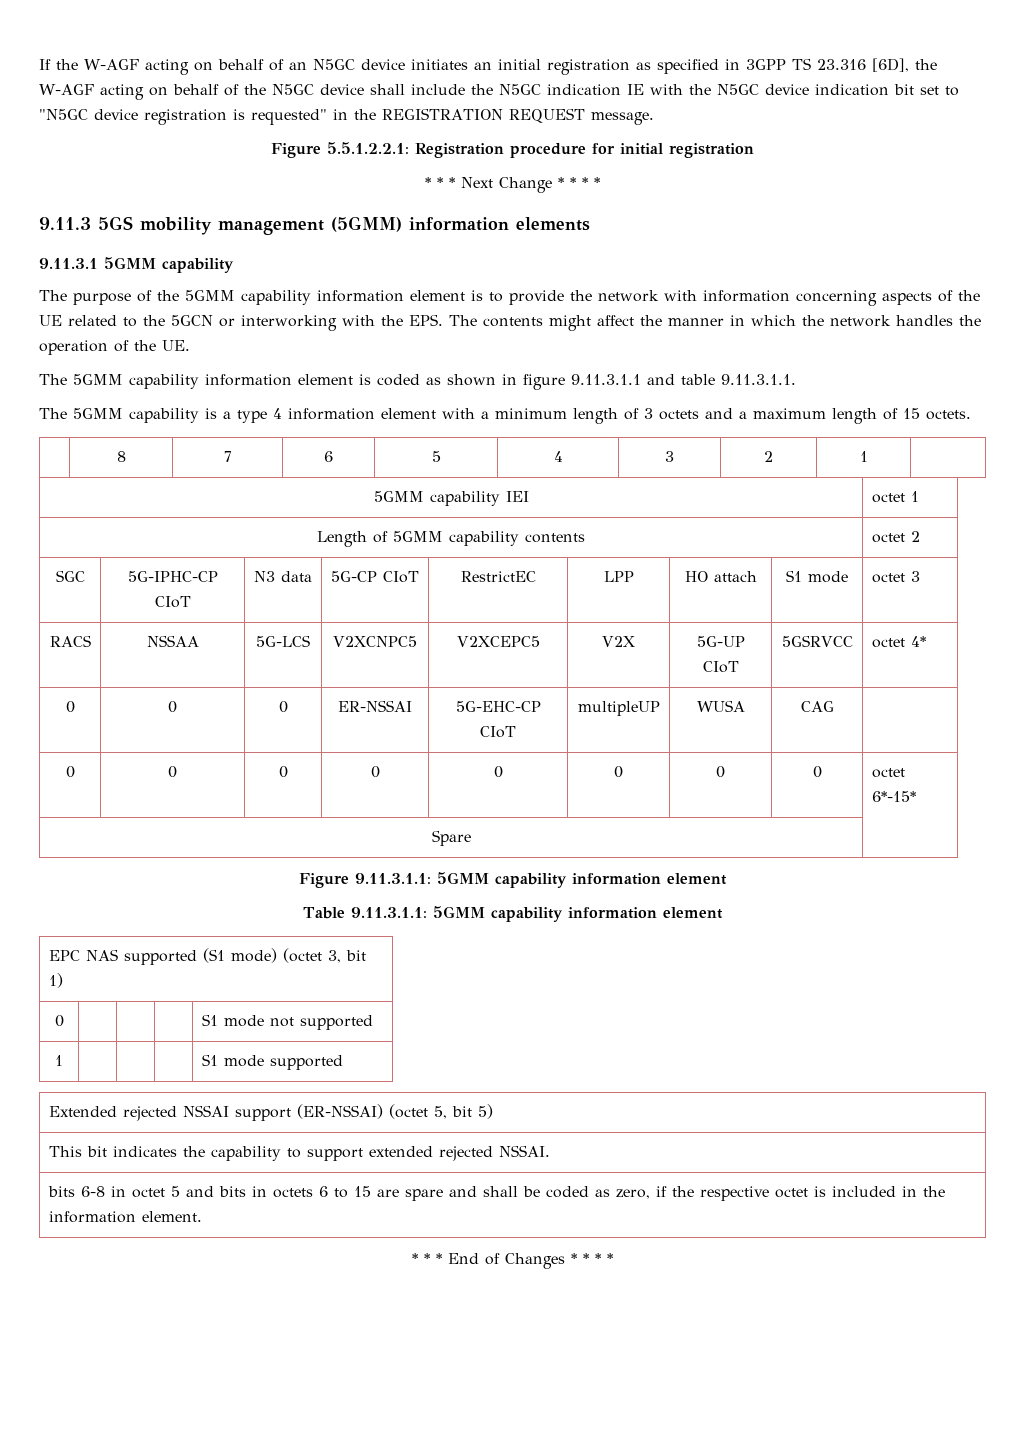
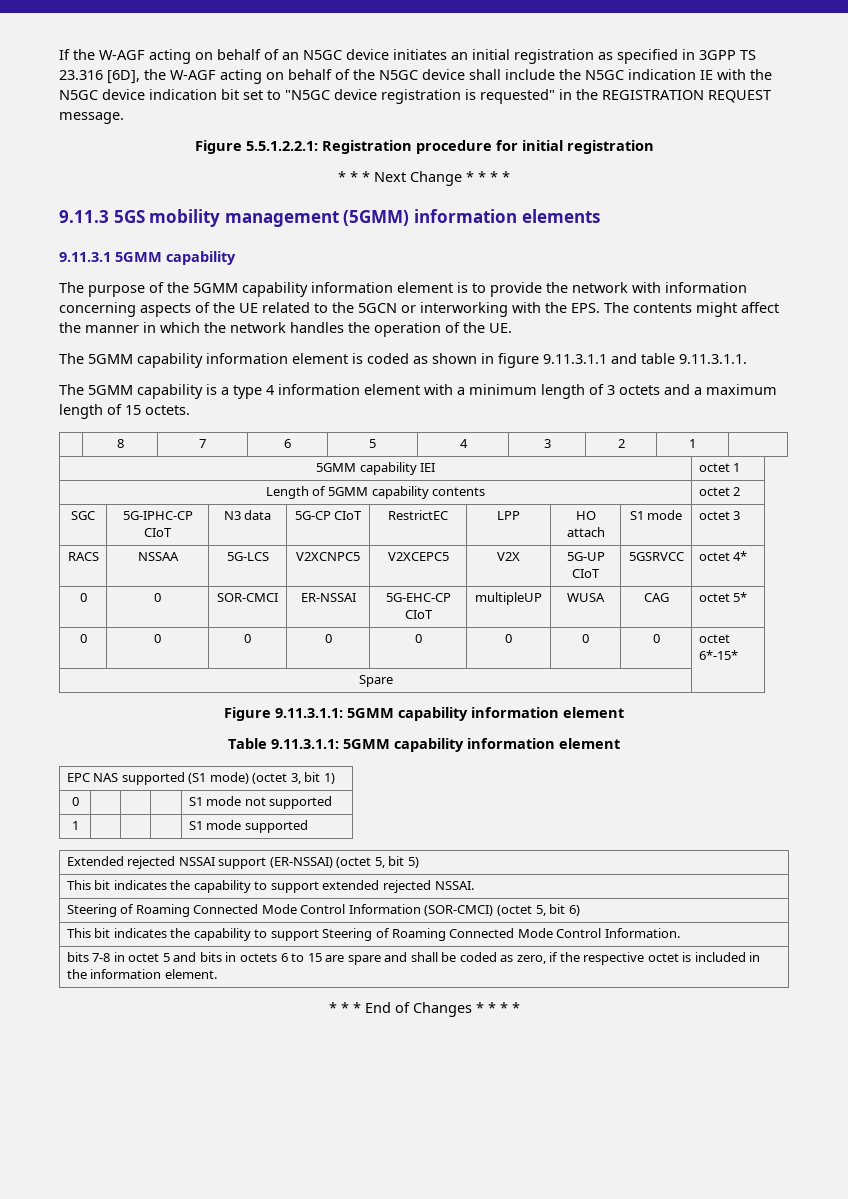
- 0 | 0 | 0 | ER-NSSAI | 5G-EHC-CP CIoT | multipleUP | WUSA | CAG |
+ 0 | 0 | SOR-CMCI | ER-NSSAI | 5G-EHC-CP CIoT | multipleUP | WUSA | CAG | octet 5*
- bits 6-8 in octet 5 and bits in octets 6 to 15 are spare and shall be coded as zero, if the respective octet is included in the information element.
+ Steering of Roaming Connected Mode Control Information (SOR-CMCI) (octet 5, bit 6)
+ This bit indicates the capability to support Steering of Roaming Connected Mode Control Information.
+ bits 7-8 in octet 5 and bits in octets 6 to 15 are spare and shall be coded as zero, if the respective octet is included in the information element.

